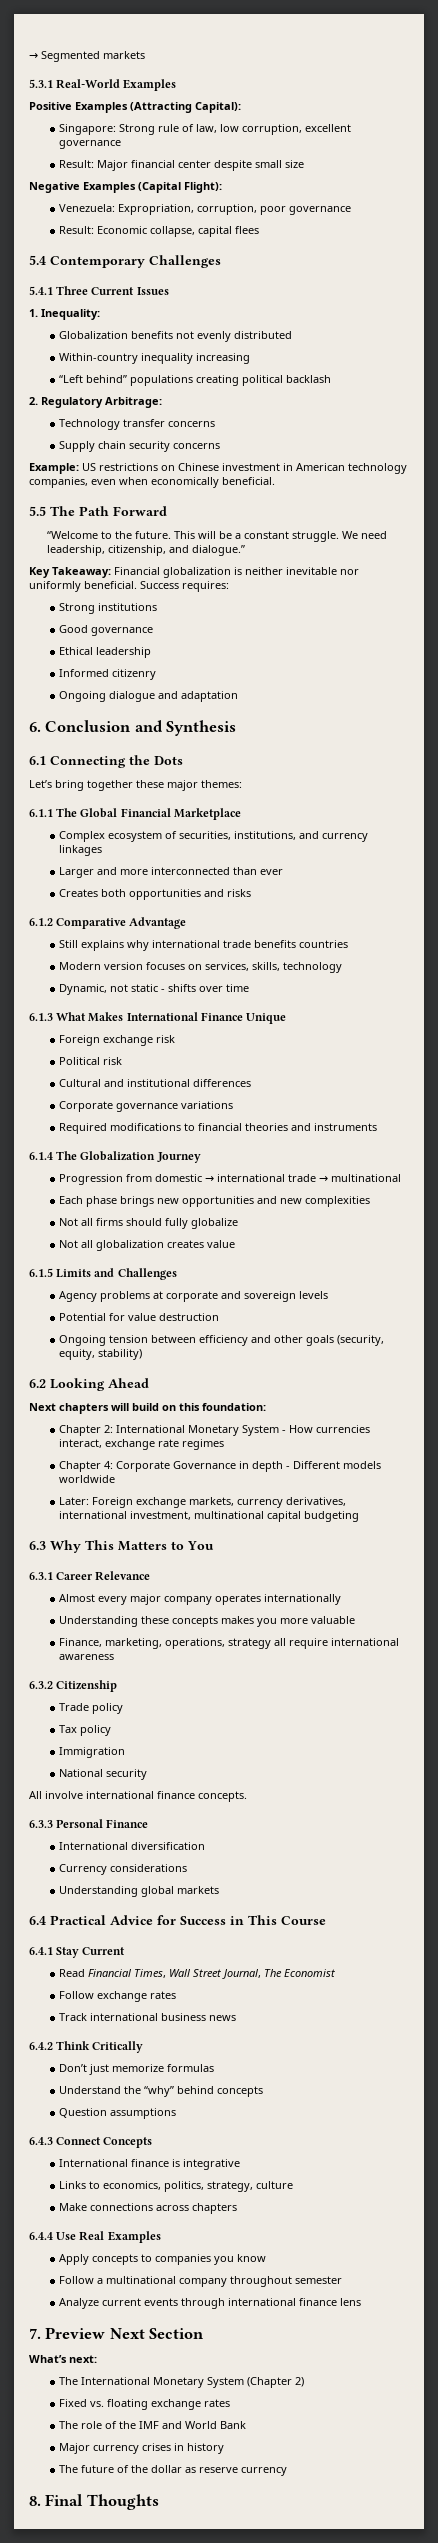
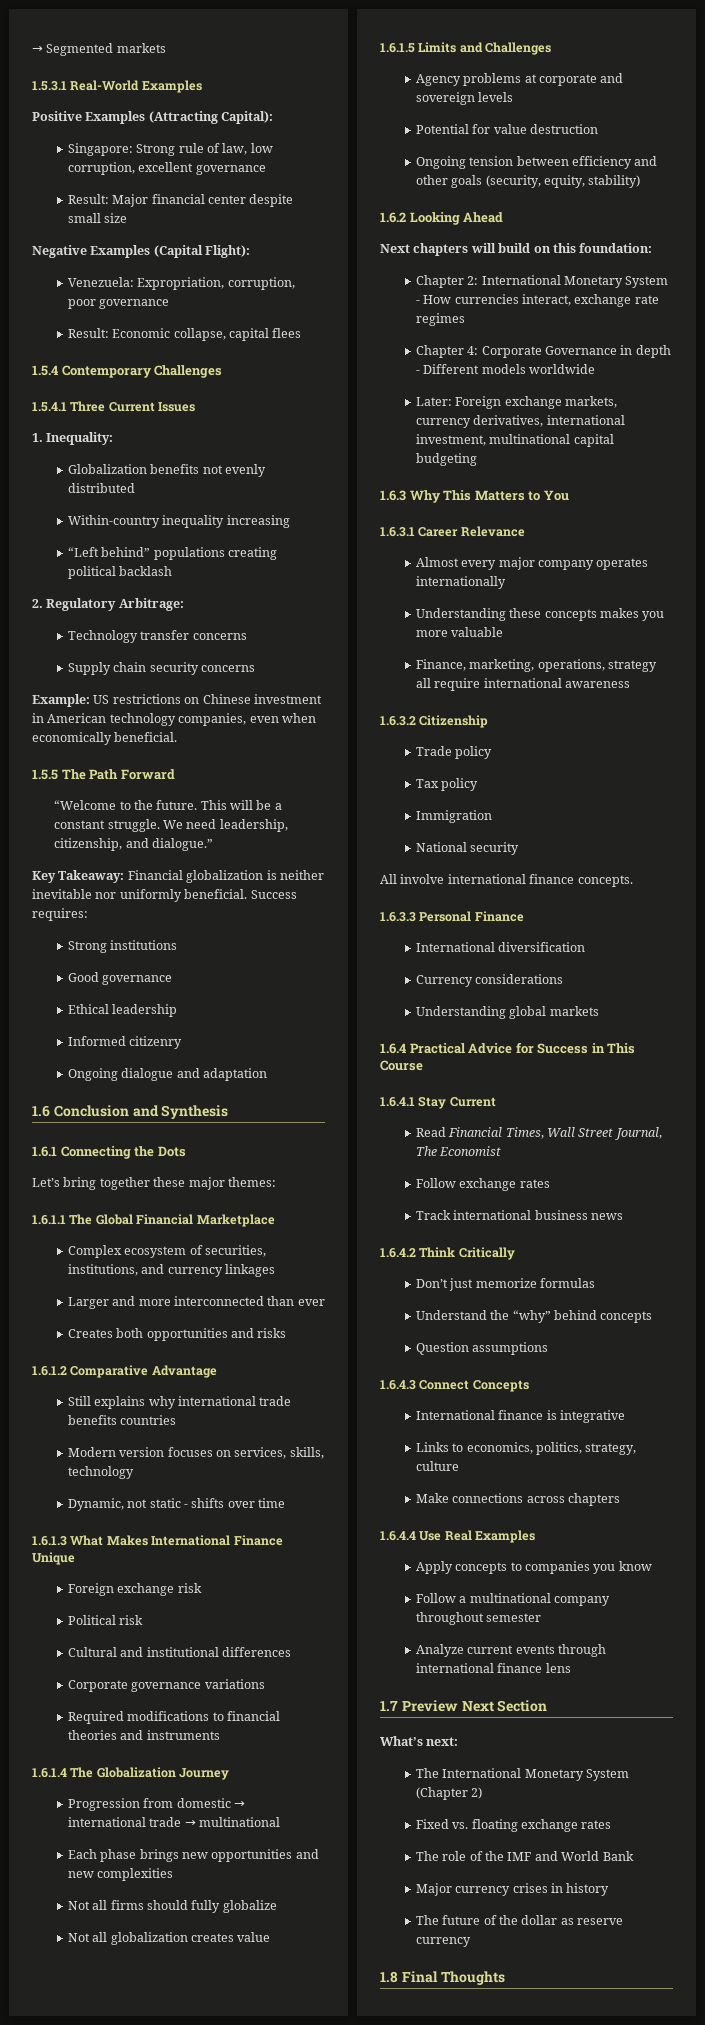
- 5.3.1 Real-World Examples
+ 1.5.3.1 Real-World Examples
- 5.4 Contemporary Challenges
+ 1.5.4 Contemporary Challenges
- 5.4.1 Three Current Issues
+ 1.5.4.1 Three Current Issues
- 5.5 The Path Forward
+ 1.5.5 The Path Forward
- 6. Conclusion and Synthesis
+ 1.6 Conclusion and Synthesis
- 6.1 Connecting the Dots
+ 1.6.1 Connecting the Dots
- 6.1.1 The Global Financial Marketplace
+ 1.6.1.1 The Global Financial Marketplace
- 6.1.2 Comparative Advantage
+ 1.6.1.2 Comparative Advantage
- 6.1.3 What Makes International Finance Unique
+ 1.6.1.3 What Makes International Finance Unique
- 6.1.4 The Globalization Journey
+ 1.6.1.4 The Globalization Journey
- 6.1.5 Limits and Challenges
+ 1.6.1.5 Limits and Challenges
- 6.2 Looking Ahead
+ 1.6.2 Looking Ahead
- 6.3 Why This Matters to You
+ 1.6.3 Why This Matters to You
- 6.3.1 Career Relevance
+ 1.6.3.1 Career Relevance
- 6.3.2 Citizenship
+ 1.6.3.2 Citizenship
- 6.3.3 Personal Finance
+ 1.6.3.3 Personal Finance
- 6.4 Practical Advice for Success in This Course
+ 1.6.4 Practical Advice for Success in This Course
- 6.4.1 Stay Current
+ 1.6.4.1 Stay Current
- 6.4.2 Think Critically
+ 1.6.4.2 Think Critically
- 6.4.3 Connect Concepts
+ 1.6.4.3 Connect Concepts
- 6.4.4 Use Real Examples
+ 1.6.4.4 Use Real Examples
- 7. Preview Next Section
+ 1.7 Preview Next Section
- 8. Final Thoughts
+ 1.8 Final Thoughts

